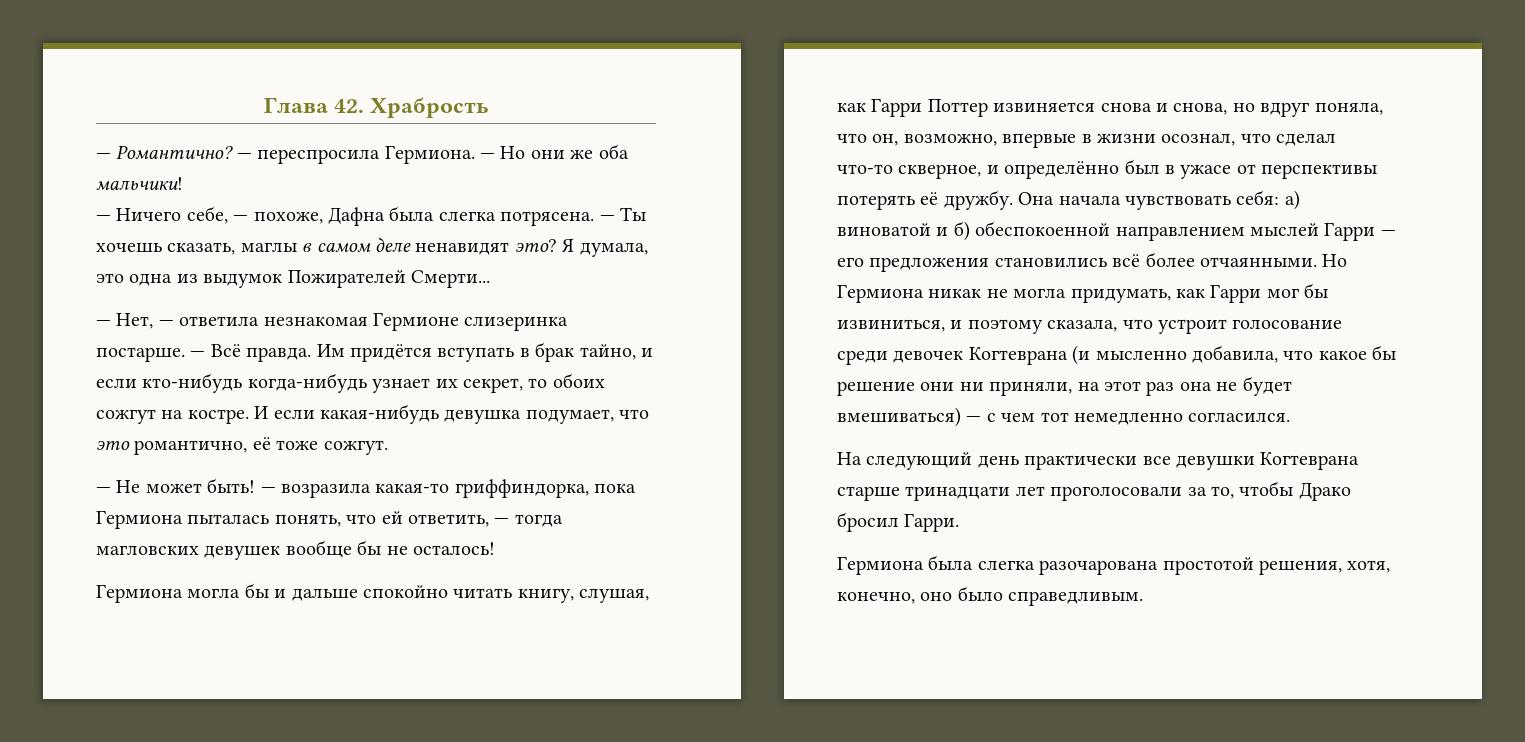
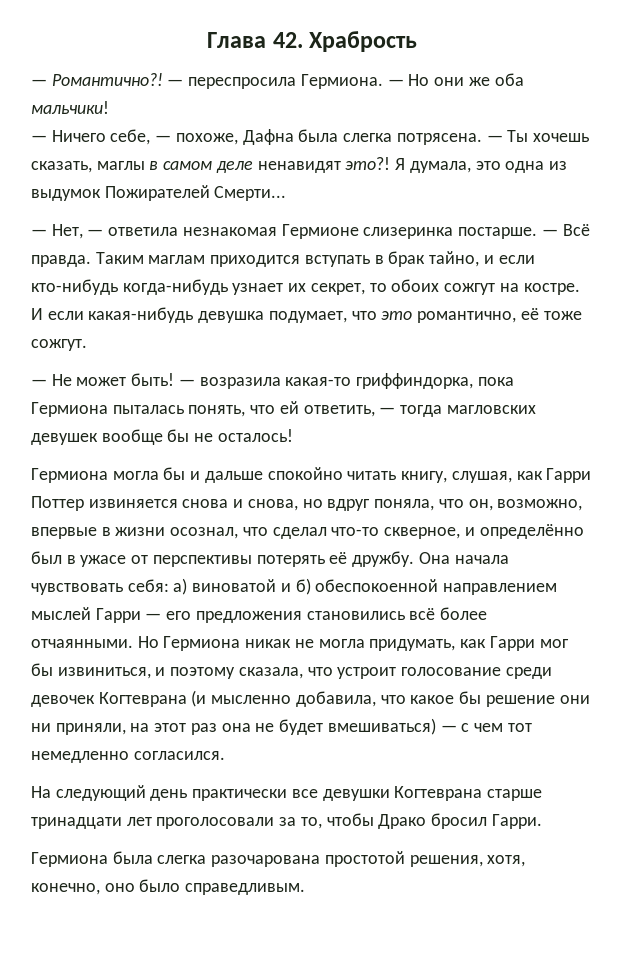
- — Романтично?
+ — Романтично?!
- — Ты хочешь сказать, маглы в самом деле ненавидят это?
+ — Ты хочешь сказать, маглы в самом деле ненавидят это?!
- Им придётся вступать в брак тайно, и если кто-нибудь когда-нибудь узнает их секрет, то обоих сожгут на костре.
+ Таким маглам приходится вступать в брак тайно, и если кто-нибудь когда-нибудь узнает их секрет, то обоих сожгут на костре.

